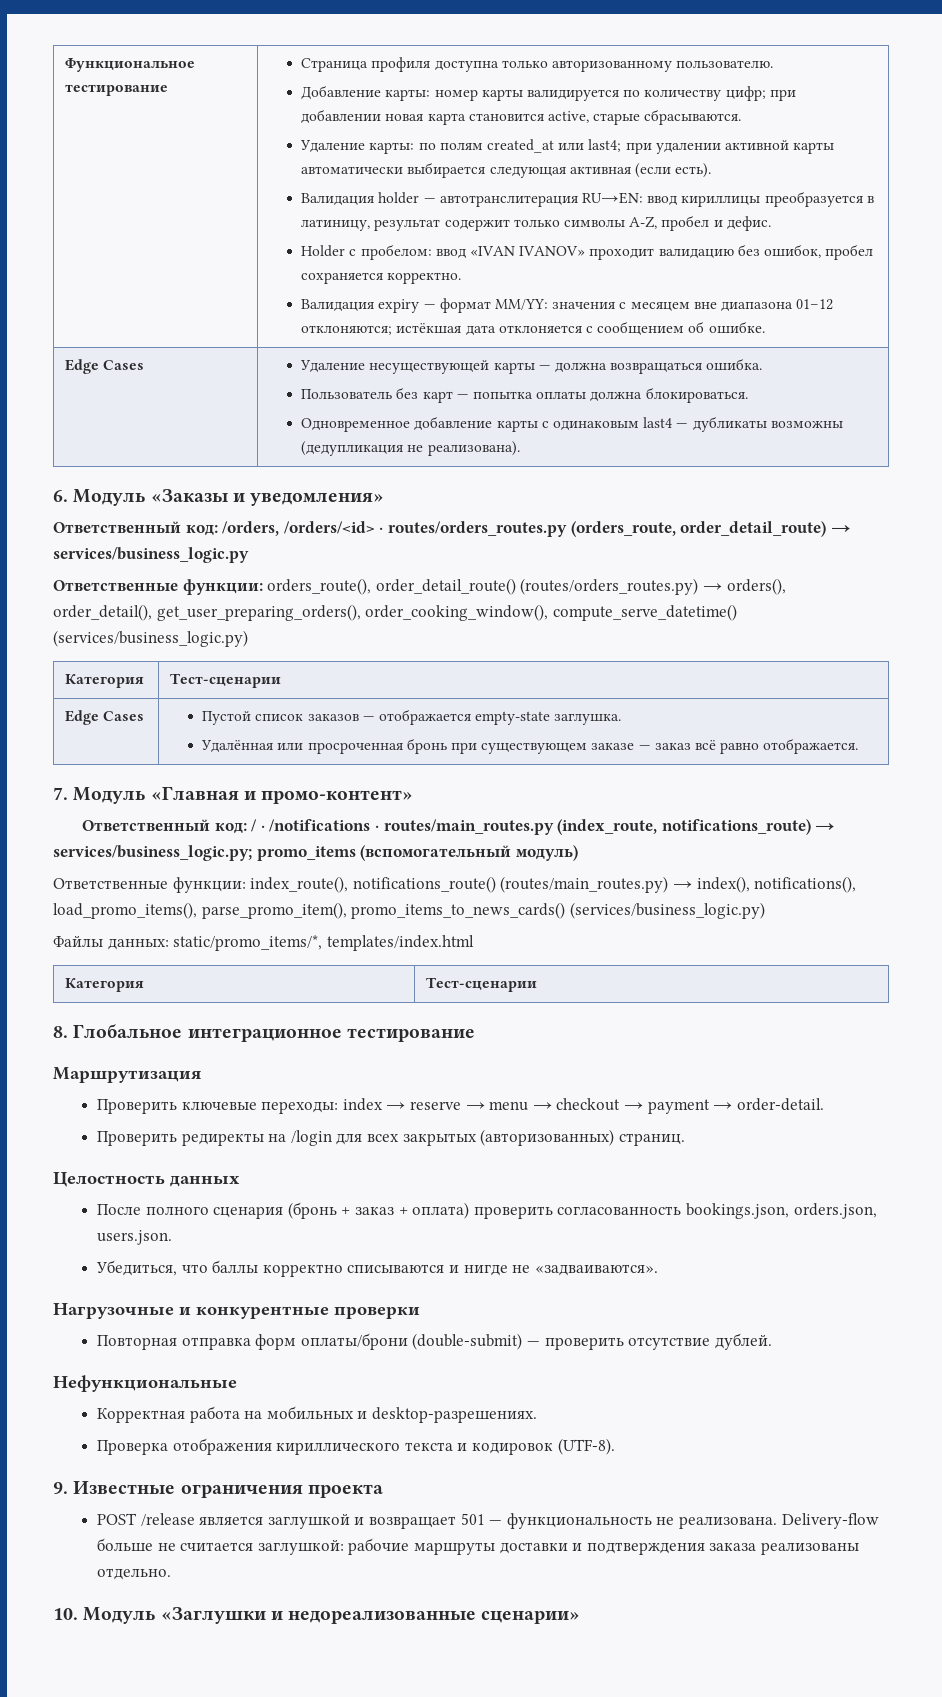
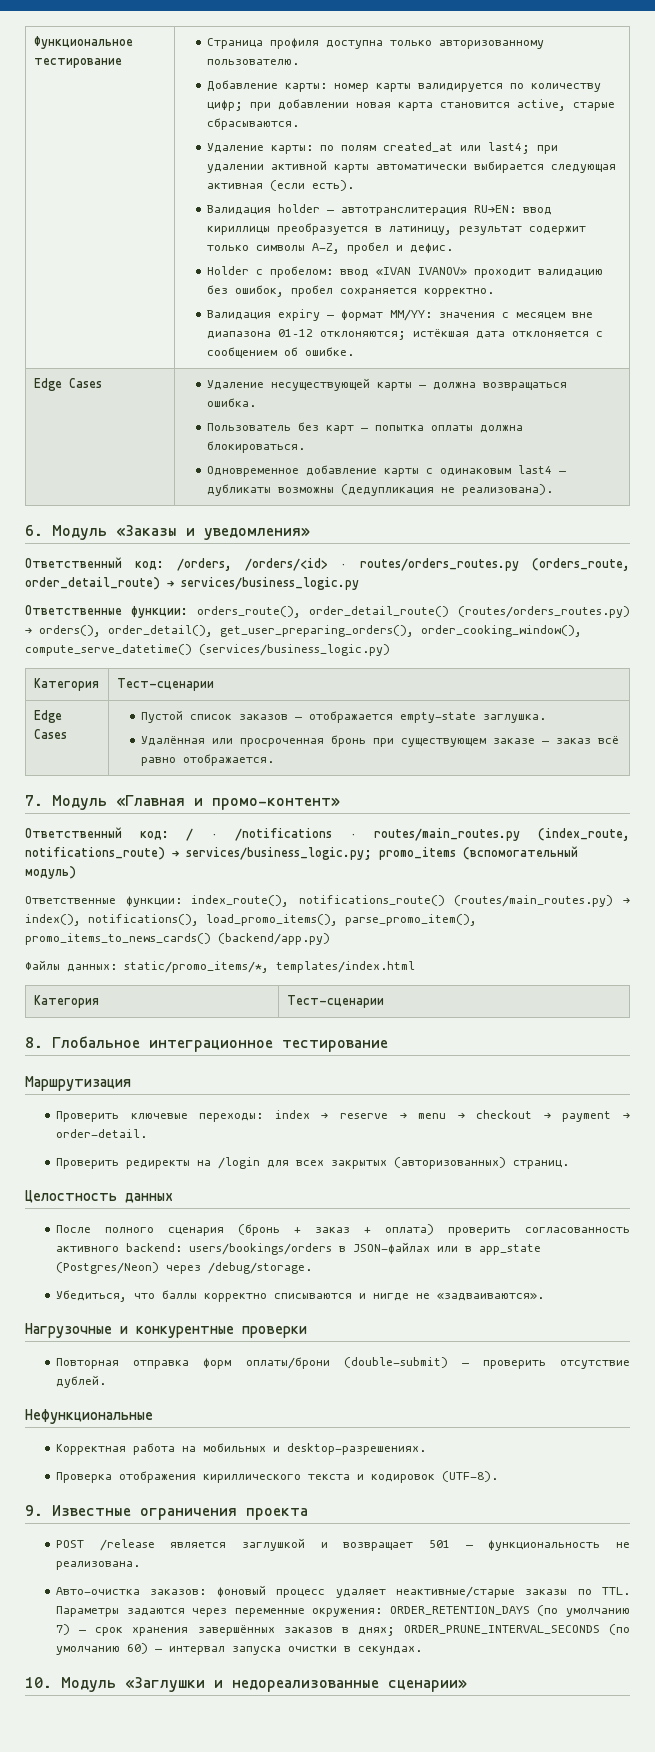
- Ответственные функции: index_route(), notifications_route() (routes/main_routes.py) → index(), notifications(), load_promo_items(), parse_promo_item(), promo_items_to_news_cards() (services/business_logic.py)
+ Ответственные функции: index_route(), notifications_route() (routes/main_routes.py) → index(), notifications(), load_promo_items(), parse_promo_item(), promo_items_to_news_cards() (backend/app.py)
- После полного сценария (бронь + заказ + оплата) проверить согласованность bookings.json, orders.json, users.json.
+ После полного сценария (бронь + заказ + оплата) проверить согласованность активного backend: users/bookings/orders в JSON-файлах или в app_state (Postgres/Neon) через /debug/storage.
- POST /release является заглушкой и возвращает 501 — функциональность не реализована. Delivery-flow больше не считается заглушкой: рабочие маршруты доставки и подтверждения заказа реализованы отдельно.
+ POST /release является заглушкой и возвращает 501 — функциональность не реализована.
+ Авто-очистка заказов: фоновый процесс удаляет неактивные/старые заказы по TTL. Параметры задаются через переменные окружения: ORDER_RETENTION_DAYS (по умолчанию 7) — срок хранения завершённых заказов в днях; ORDER_PRUNE_INTERVAL_SECONDS (по умолчанию 60) — интервал запуска очистки в секундах.

